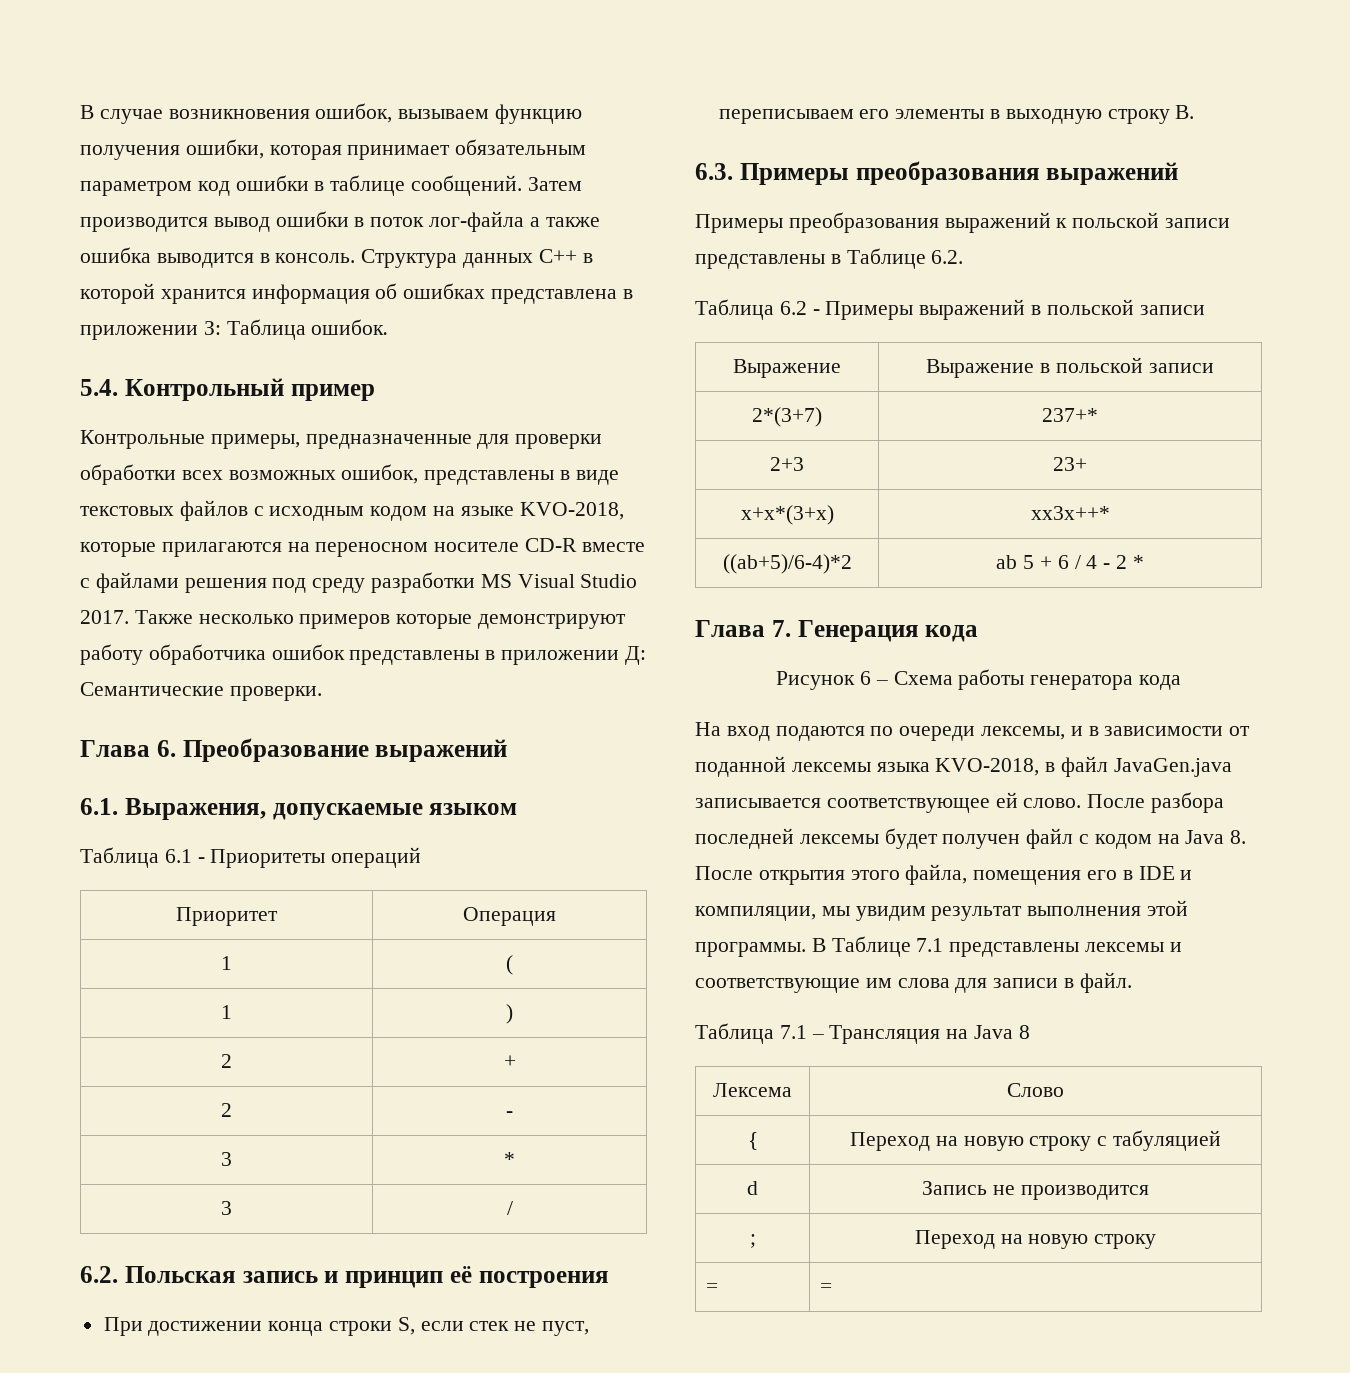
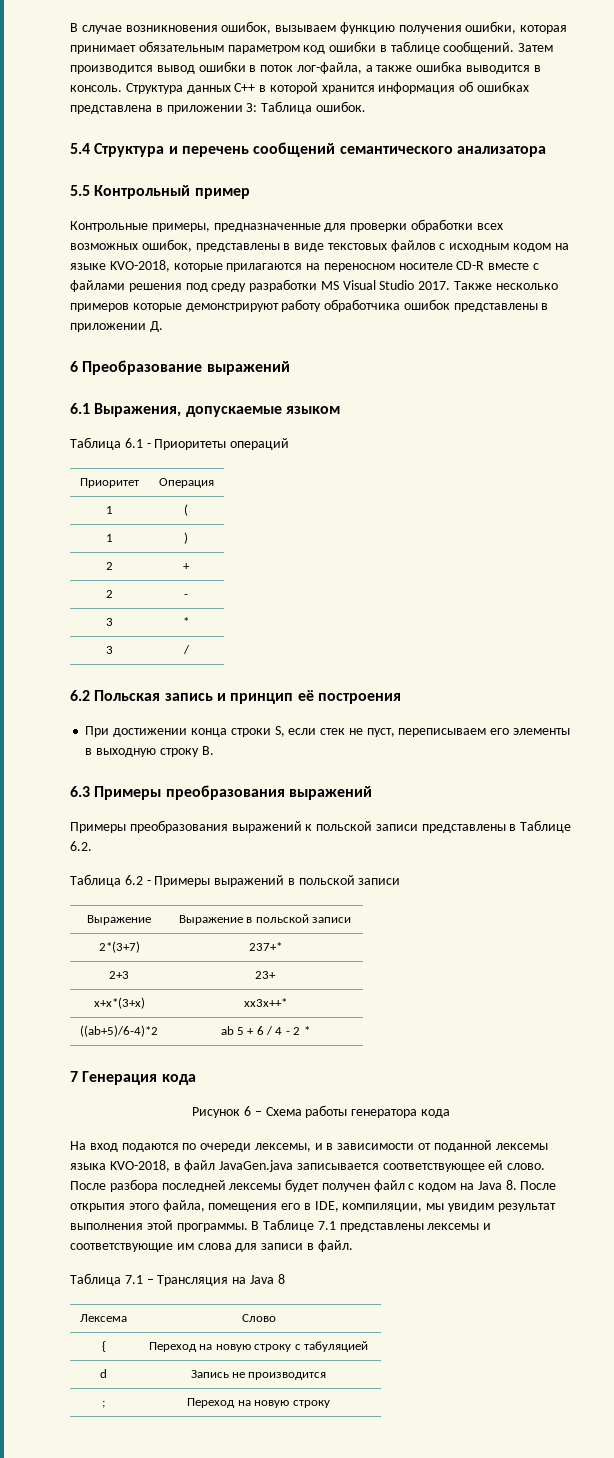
- Затем производится вывод ошибки в поток лог-файла а также ошибка выводится в консоль.
+ Затем производится вывод ошибки в поток лог-файла, а также ошибка выводится в консоль.
- 5.4. Контрольный пример
+ 5.4 Структура и перечень сообщений семантического анализатора
+ 5.5 Контрольный пример
- Также несколько примеров которые демонстрируют работу обработчика ошибок представлены в приложении Д: Семантические проверки.
- Глава 6. Преобразование выражений
+ Также несколько примеров которые демонстрируют работу обработчика ошибок представлены в приложении Д.
+ 6 Преобразование выражений
- 6.1. Выражения, допускаемые языком
+ 6.1 Выражения, допускаемые языком
- 6.2. Польская запись и принцип её построения
+ 6.2 Польская запись и принцип её построения
- 6.3. Примеры преобразования выражений
+ 6.3 Примеры преобразования выражений
- Глава 7. Генерация кода
+ 7 Генерация кода
- После разбора последней лексемы будет получен файл с кодом на Java 8. После открытия этого файла, помещения его в IDE и компиляции, мы увидим результат выполнения этой программы.
+ После разбора последней лексемы будет получен файл с кодом на Java 8. После открытия этого файла, помещения его в IDE, компиляции, мы увидим результат выполнения этой программы.
- = | =

